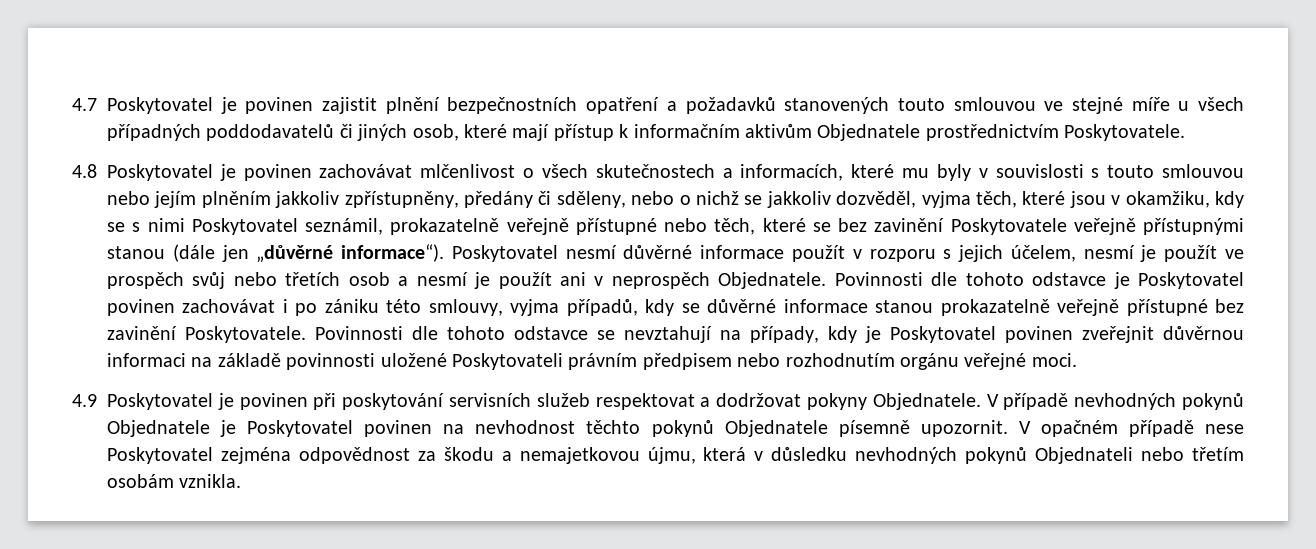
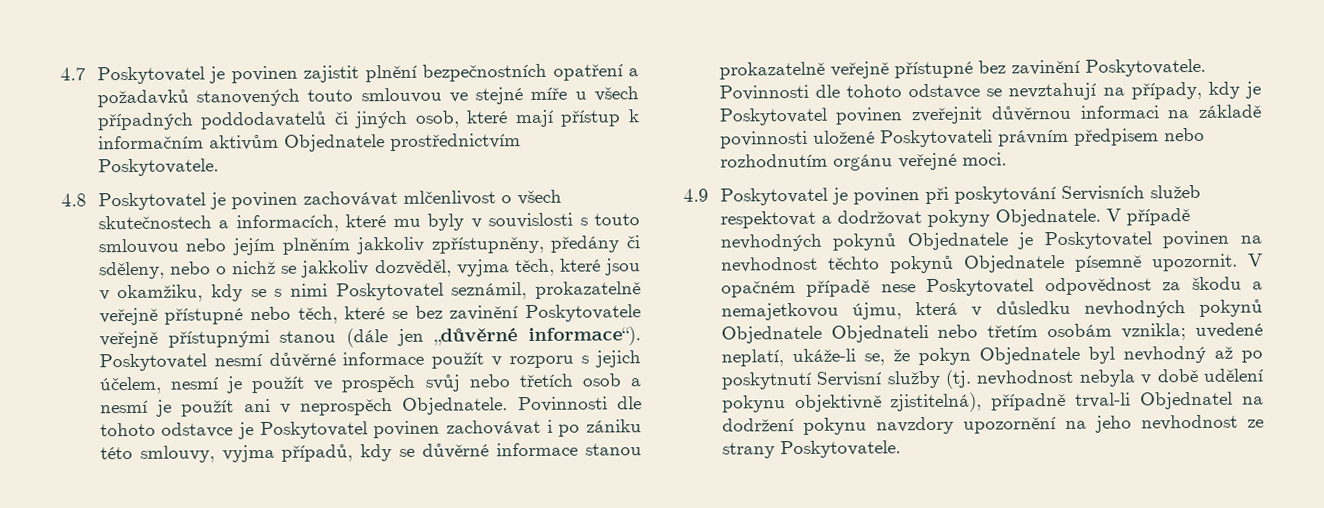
- 4.9 Poskytovatel je povinen při poskytování servisních služeb respektovat a dodržovat pokyny Objednatele.
+ 4.9 Poskytovatel je povinen při poskytování Servisních služeb respektovat a dodržovat pokyny Objednatele.
- V opačném případě nese Poskytovatel zejména odpovědnost za škodu a nemajetkovou újmu, která v důsledku nevhodných pokynů Objednateli nebo třetím osobám vznikla.
+ V opačném případě nese Poskytovatel odpovědnost za škodu a nemajetkovou újmu, která v důsledku nevhodných pokynů Objednatele Objednateli nebo třetím osobám vznikla; uvedené neplatí, ukáže-li se, že pokyn Objednatele byl nevhodný až po poskytnutí Servisní služby (tj. nevhodnost nebyla v době udělení pokynu objektivně zjistitelná), případně trval-li Objednatel na dodržení pokynu navzdory upozornění na jeho nevhodnost ze strany Poskytovatele.

